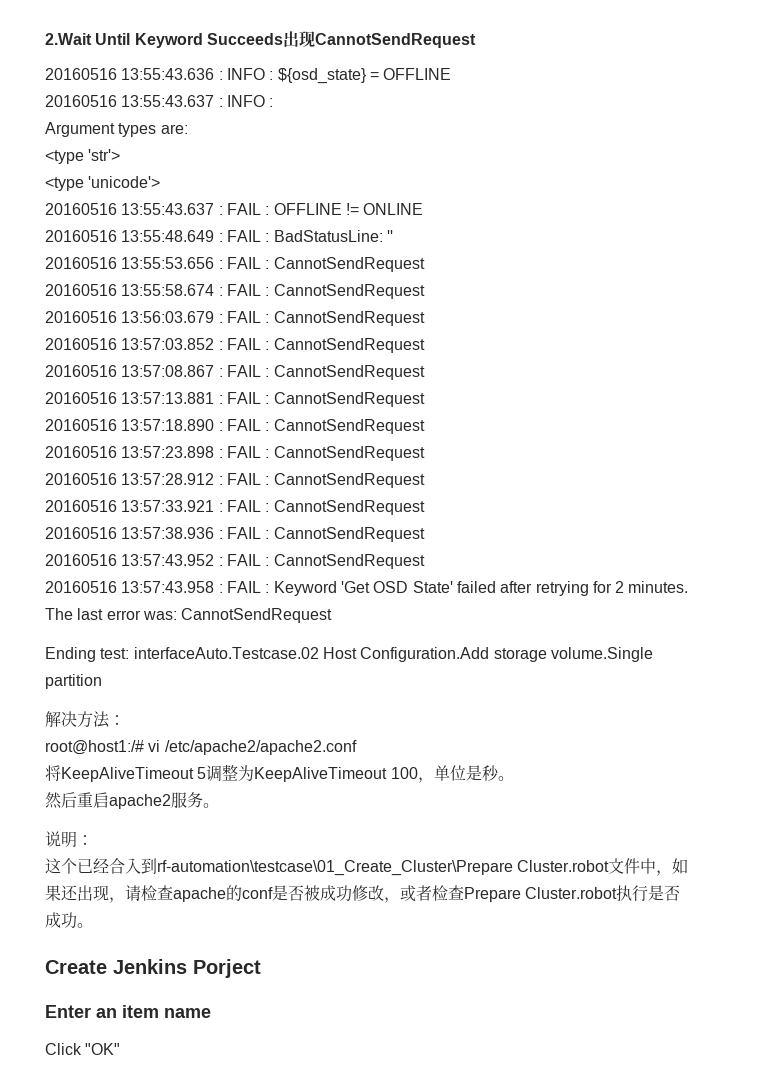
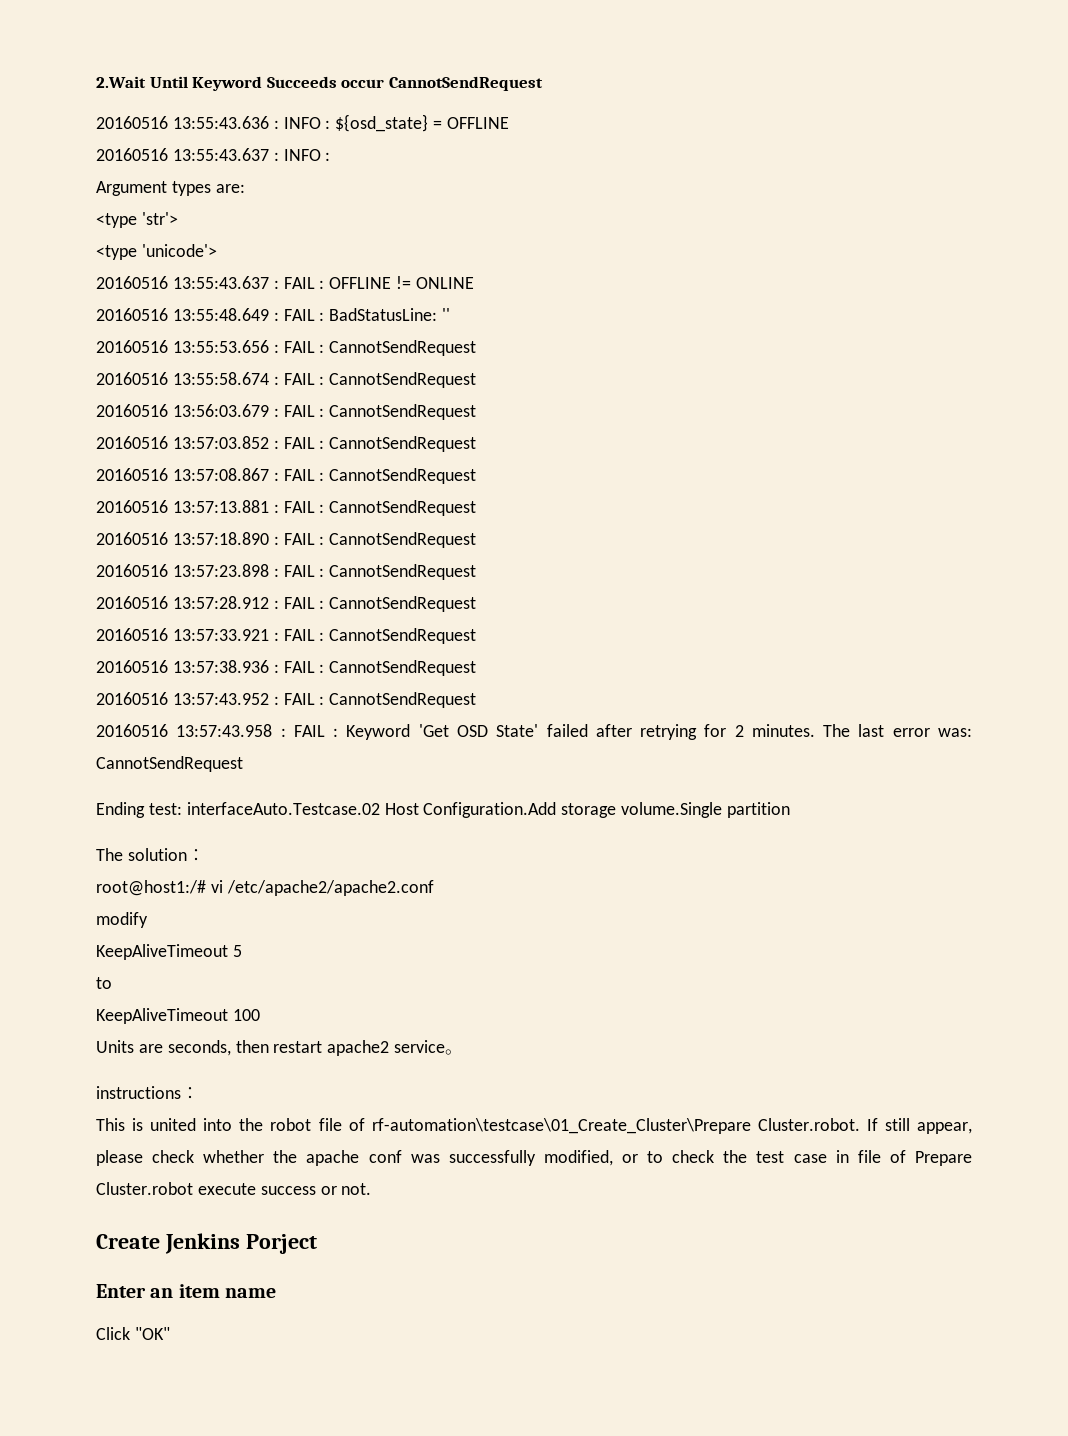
- 2.Wait Until Keyword Succeeds出现CannotSendRequest
+ 2.Wait Until Keyword Succeeds occur CannotSendRequest
- 解决方法：
+ The solution：
- 将KeepAliveTimeout 5调整为KeepAliveTimeout 100，单位是秒。
- 然后重启apache2服务。
- 说明：
- 这个已经合入到rf-automation\testcase\01_Create_Cluster\Prepare Cluster.robot文件中，如果还出现，请检查apache的conf是否被成功修改，或者检查Prepare Cluster.robot执行是否成功。
+ modify
+ KeepAliveTimeout 5
+ to
+ KeepAliveTimeout 100
+ Units are seconds, then restart apache2 service。
+ instructions：
+ This is united into the robot file of rf-automation\testcase\01_Create_Cluster\Prepare Cluster.robot. If still appear, please check whether the apache conf was successfully modified, or to check the test case in file of Prepare Cluster.robot execute success or not.

